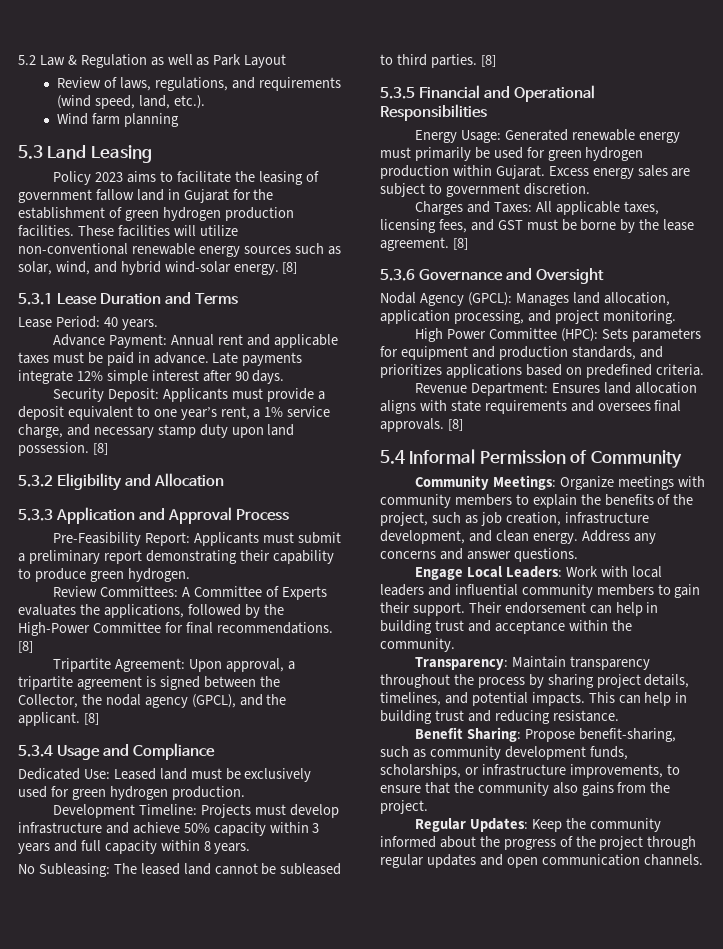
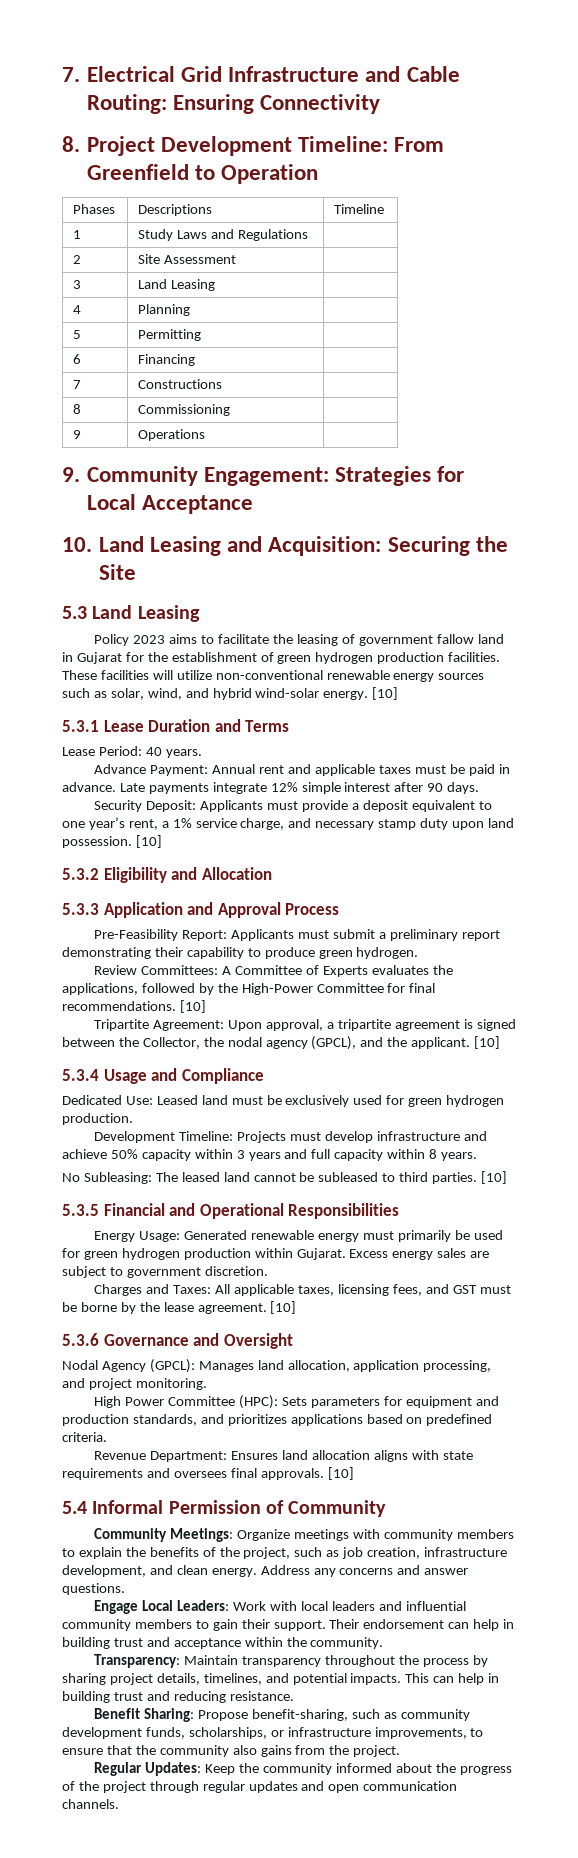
- 5.2 Law & Regulation as well as Park Layout
- Review of laws, regulations, and requirements (wind speed, land, etc.).
- Wind farm planning
+ 7. Electrical Grid Infrastructure and Cable Routing: Ensuring Connectivity
+ 8. Project Development Timeline: From Greenfield to Operation
+ Phases | Descriptions | Timeline
+ 1 | Study Laws and Regulations |
+ 2 | Site Assessment |
+ 3 | Land Leasing |
+ 4 | Planning |
+ 5 | Permitting |
+ 6 | Financing |
+ 7 | Constructions |
+ 8 | Commissioning |
+ 9 | Operations |
+ 9. Community Engagement: Strategies for Local Acceptance
+ 10. Land Leasing and Acquisition: Securing the Site
- These facilities will utilize non-conventional renewable energy sources such as solar, wind, and hybrid wind-solar energy. [8]
+ These facilities will utilize non-conventional renewable energy sources such as solar, wind, and hybrid wind-solar energy. [10]
- Security Deposit: Applicants must provide a deposit equivalent to one year’s rent, a 1% service charge, and necessary stamp duty upon land possession. [8]
+ Security Deposit: Applicants must provide a deposit equivalent to one year’s rent, a 1% service charge, and necessary stamp duty upon land possession. [10]
- Review Committees: A Committee of Experts evaluates the applications, followed by the High-Power Committee for final recommendations. [8]
+ Review Committees: A Committee of Experts evaluates the applications, followed by the High-Power Committee for final recommendations. [10]
- Tripartite Agreement: Upon approval, a tripartite agreement is signed between the Collector, the nodal agency (GPCL), and the applicant. [8]
+ Tripartite Agreement: Upon approval, a tripartite agreement is signed between the Collector, the nodal agency (GPCL), and the applicant. [10]
- No Subleasing: The leased land cannot be subleased to third parties. [8]
+ No Subleasing: The leased land cannot be subleased to third parties. [10]
- Charges and Taxes: All applicable taxes, licensing fees, and GST must be borne by the lease agreement. [8]
+ Charges and Taxes: All applicable taxes, licensing fees, and GST must be borne by the lease agreement. [10]
- Revenue Department: Ensures land allocation aligns with state requirements and oversees final approvals. [8]
+ Revenue Department: Ensures land allocation aligns with state requirements and oversees final approvals. [10]

